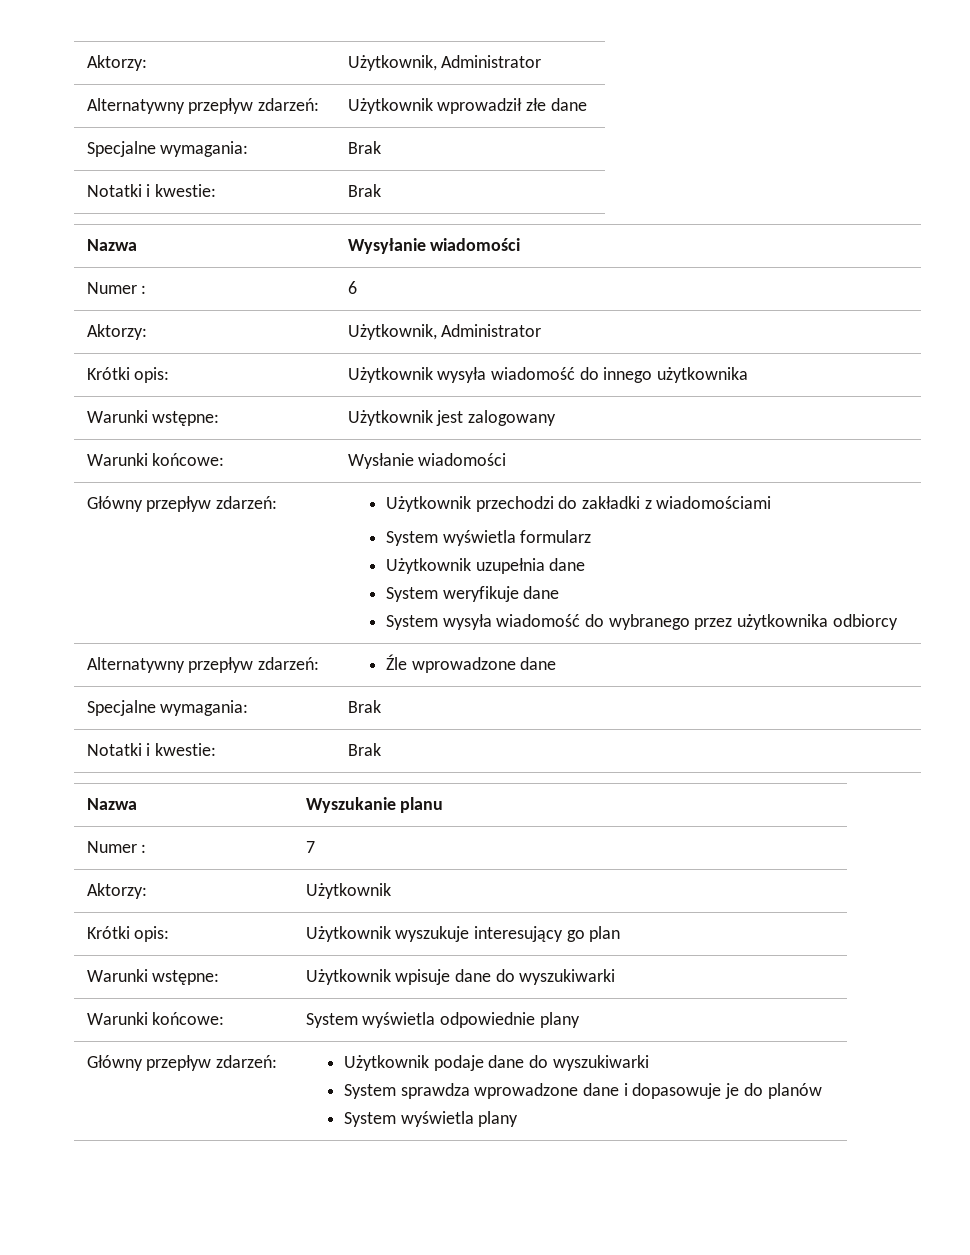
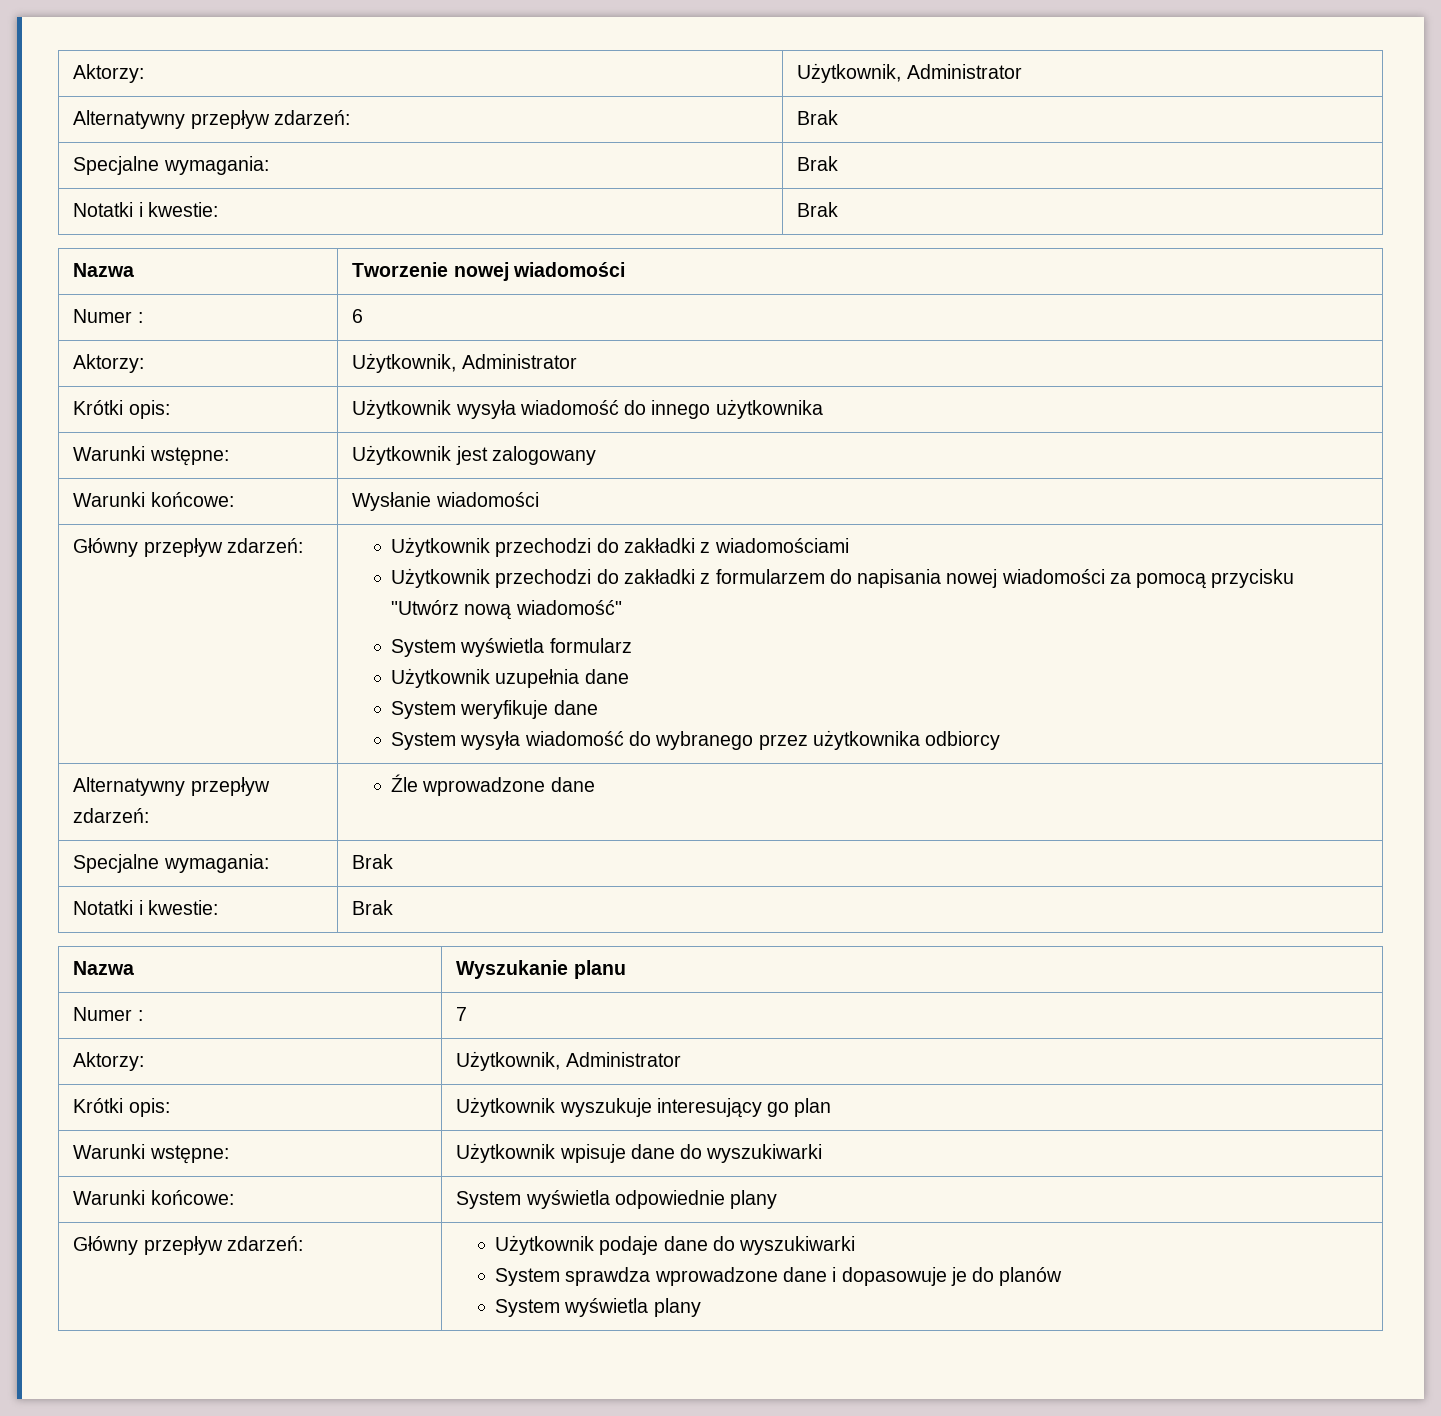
- Alternatywny przepływ zdarzeń: | Użytkownik wprowadził złe dane
+ Alternatywny przepływ zdarzeń: | Brak
  Specjalne wymagania: | Brak
  Notatki i kwestie: | Brak
- Nazwa | Wysyłanie wiadomości
+ Nazwa | Tworzenie nowej wiadomości
+ Użytkownik przechodzi do zakładki z formularzem do napisania nowej wiadomości za pomocą przycisku "Utwórz nową wiadomość"
  Numer : | 7
- Aktorzy: | Użytkownik
+ Aktorzy: | Użytkownik, Administrator

